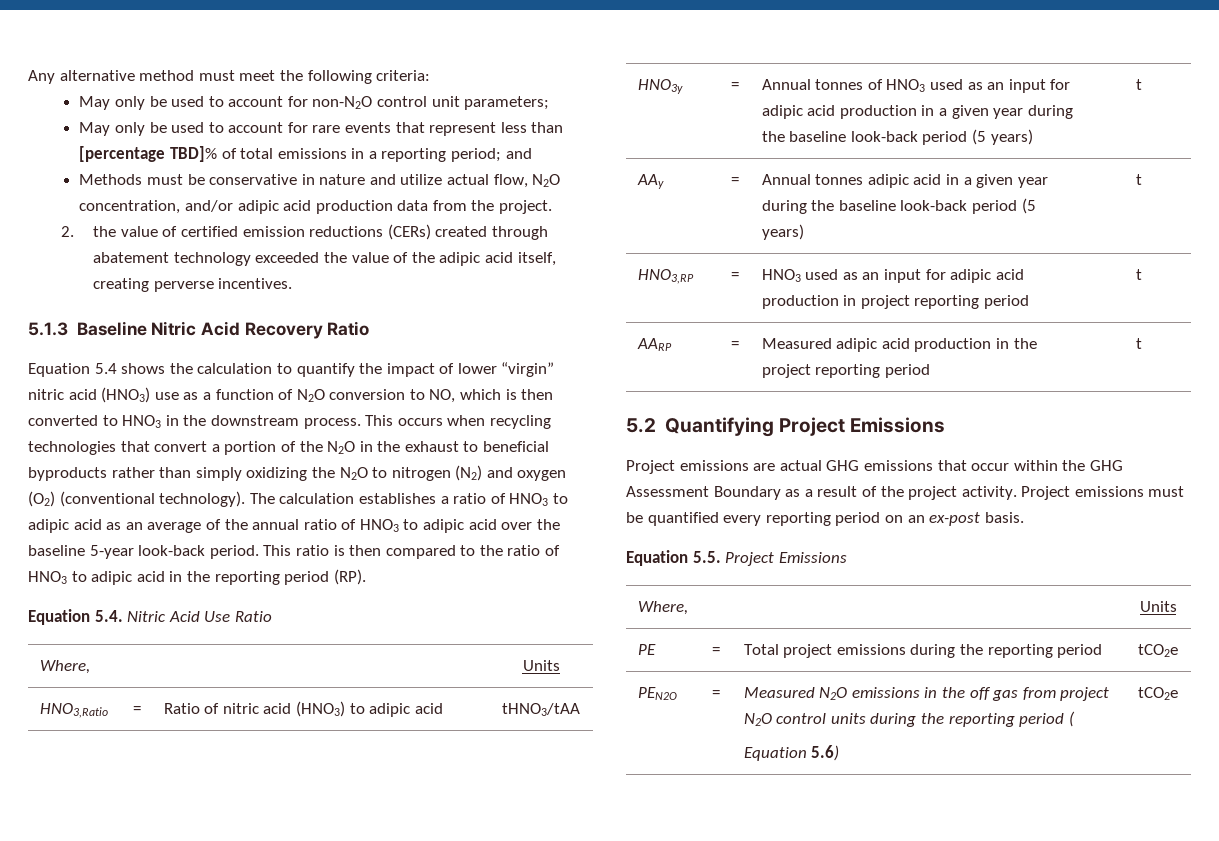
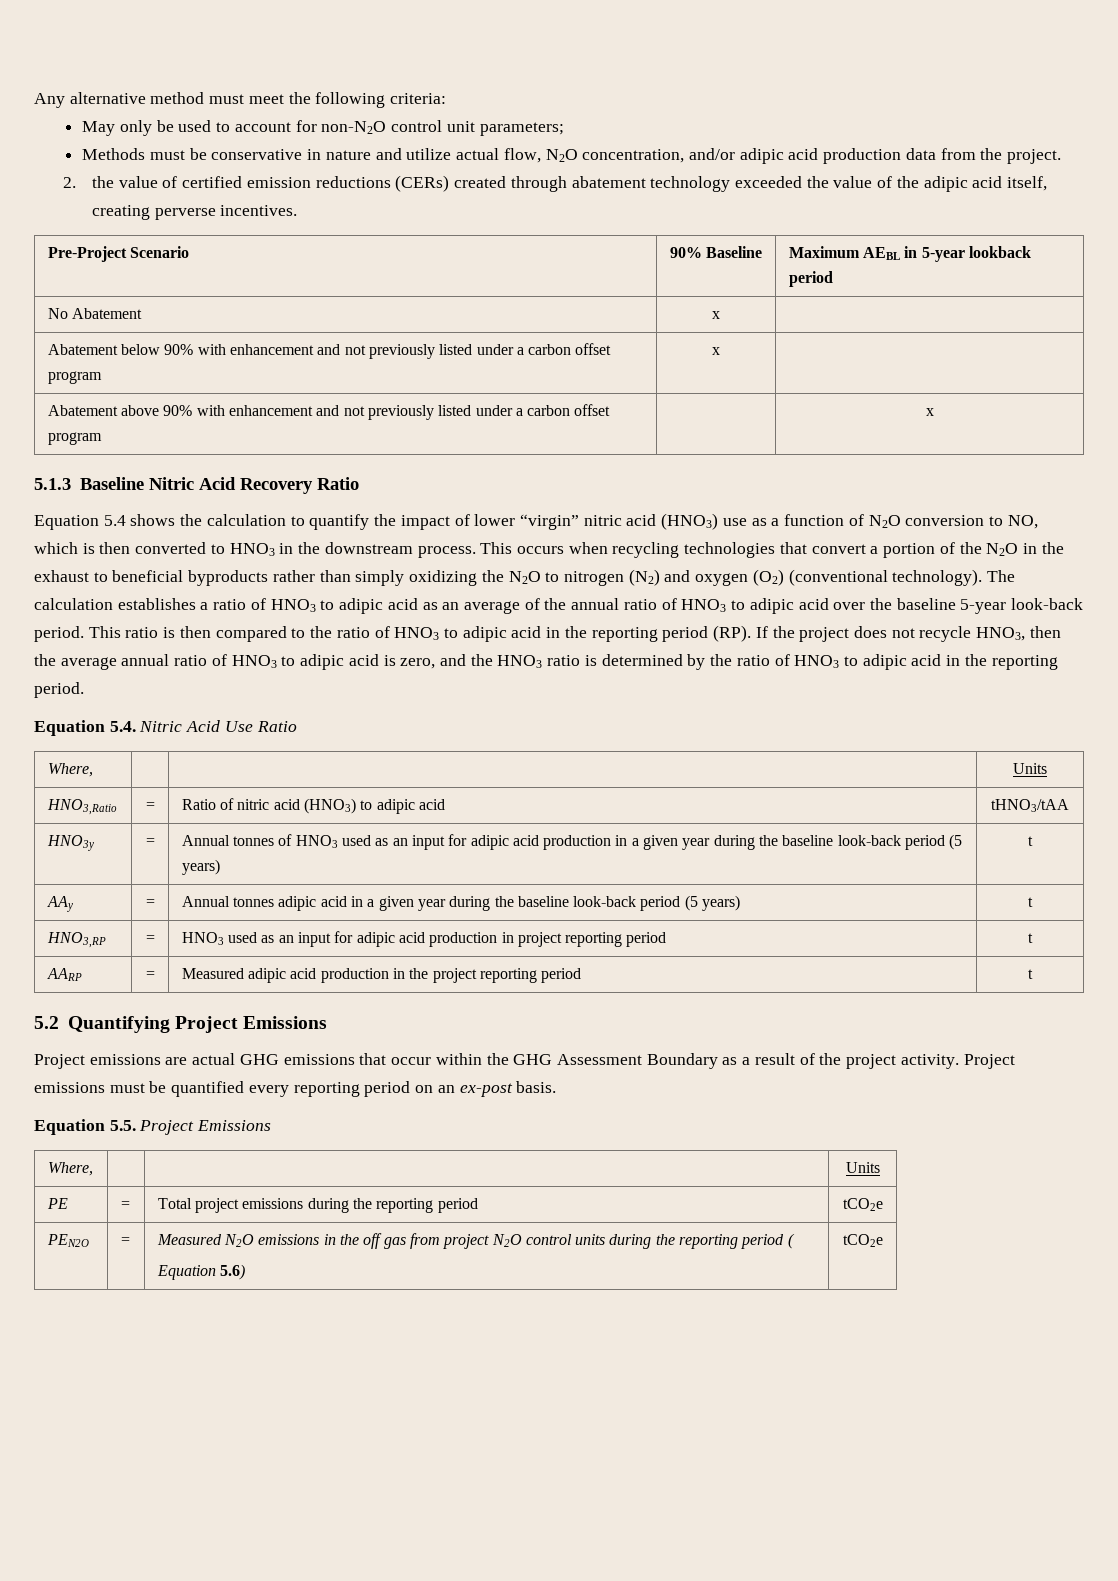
- May only be used to account for rare events that represent less than [percentage TBD]% of total emissions in a reporting period; and
+ Pre-Project Scenario | 90% Baseline | Maximum AEBL in 5-year lookback period
+ No Abatement | x |
+ Abatement below 90% with enhancement and not previously listed under a carbon offset program | x |
+ Abatement above 90% with enhancement and not previously listed under a carbon offset program | | x
- This ratio is then compared to the ratio of HNO3 to adipic acid in the reporting period (RP).
+ This ratio is then compared to the ratio of HNO3 to adipic acid in the reporting period (RP). If the project does not recycle HNO3, then the average annual ratio of HNO3 to adipic acid is zero, and the HNO3 ratio is determined by the ratio of HNO3 to adipic acid in the reporting period.

